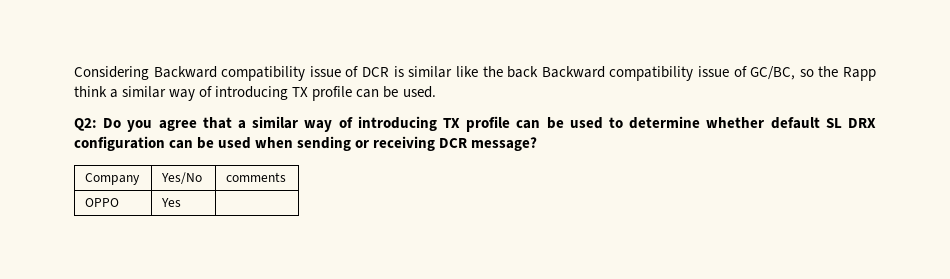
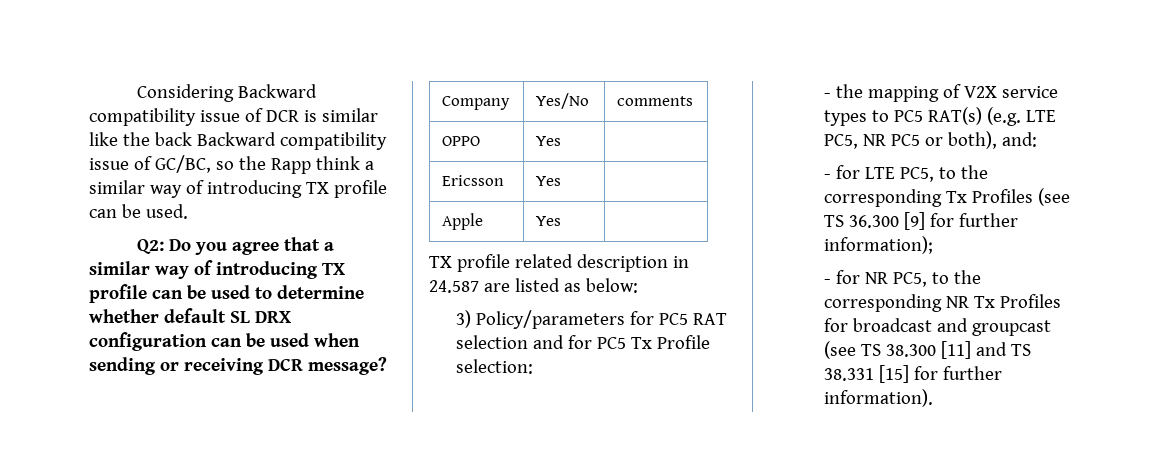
+ Ericsson | Yes |
+ Apple | Yes |
+ TX profile related description in 24.587 are listed as below:
+ 3) Policy/parameters for PC5 RAT selection and for PC5 Tx Profile selection:
+ - the mapping of V2X service types to PC5 RAT(s) (e.g. LTE PC5, NR PC5 or both), and:
+ - for LTE PC5, to the corresponding Tx Profiles (see TS 36.300 [9] for further information);
+ - for NR PC5, to the corresponding NR Tx Profiles for broadcast and groupcast (see TS 38.300 [11] and TS 38.331 [15] for further information).

